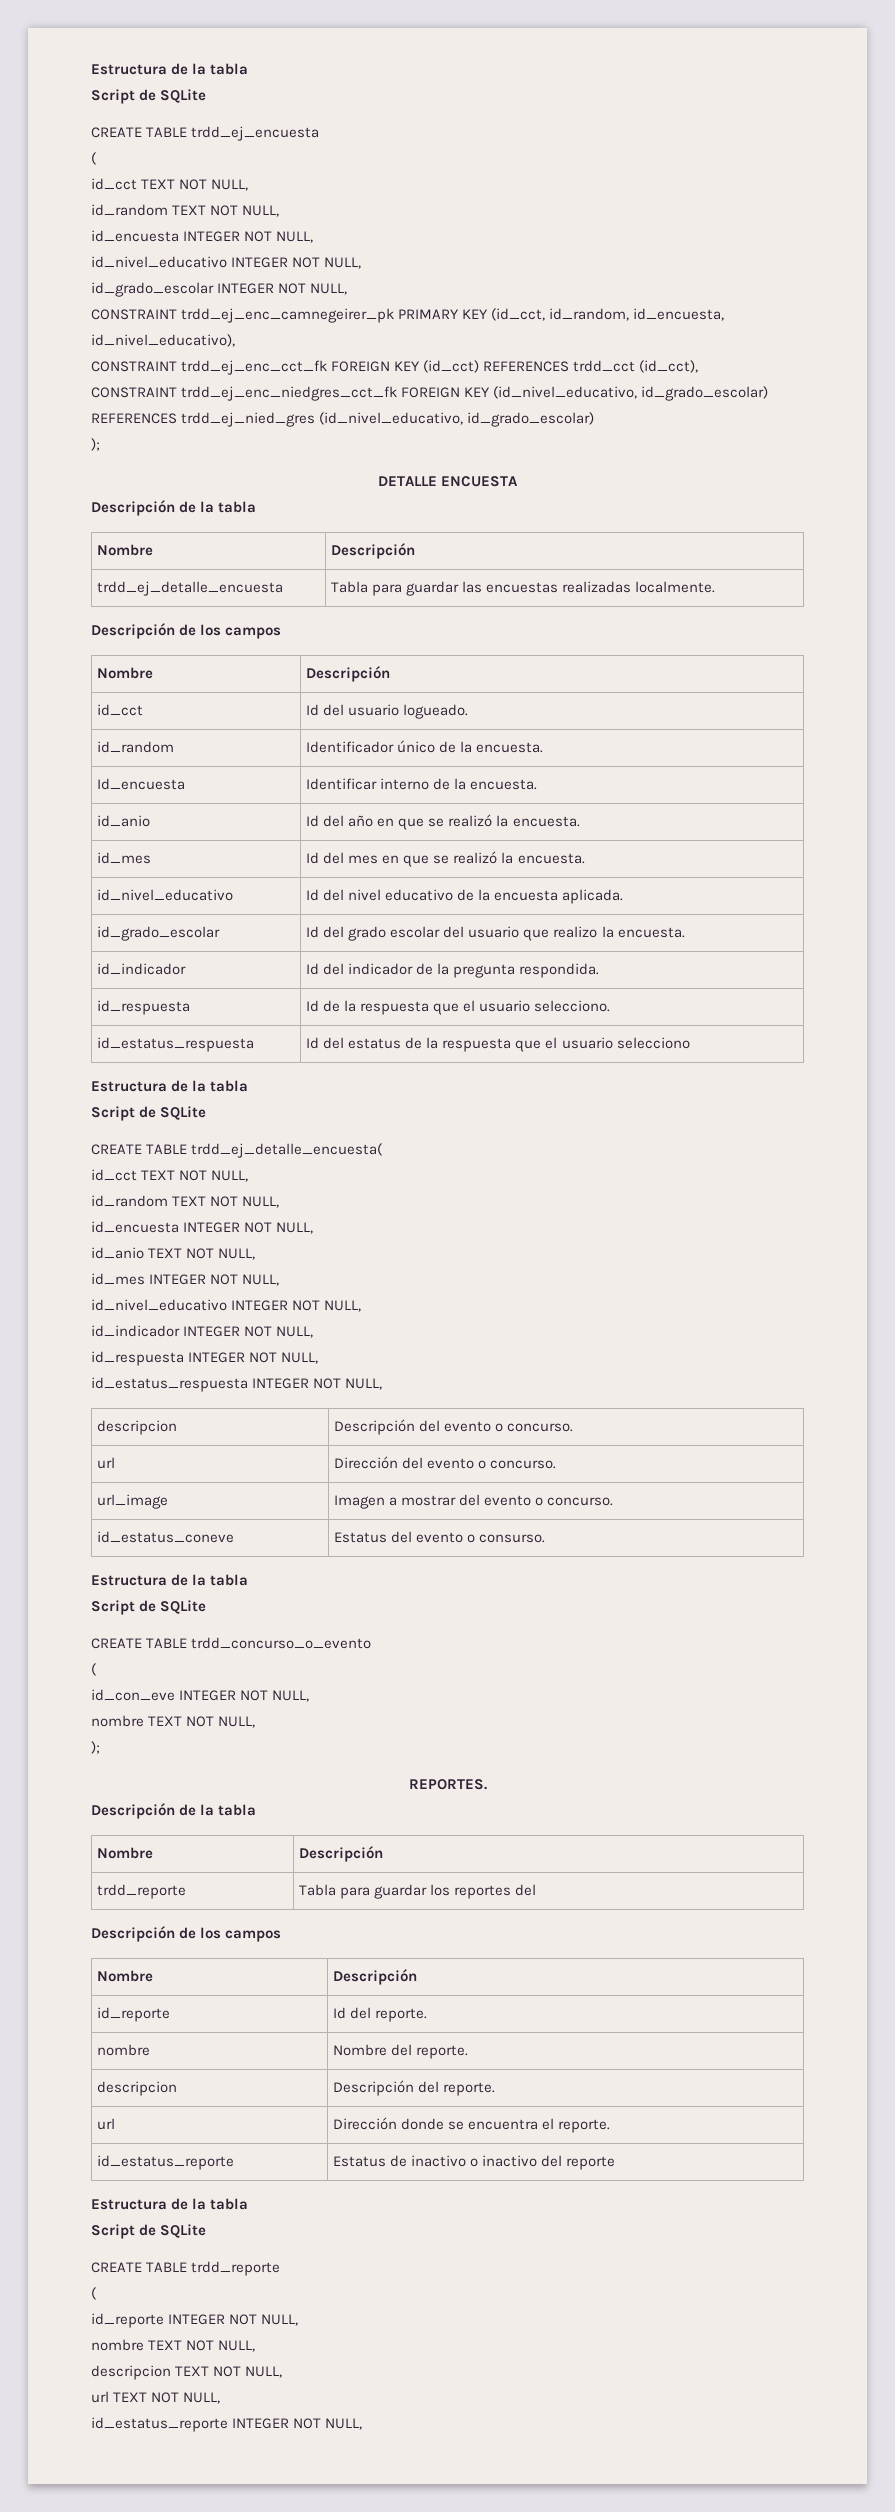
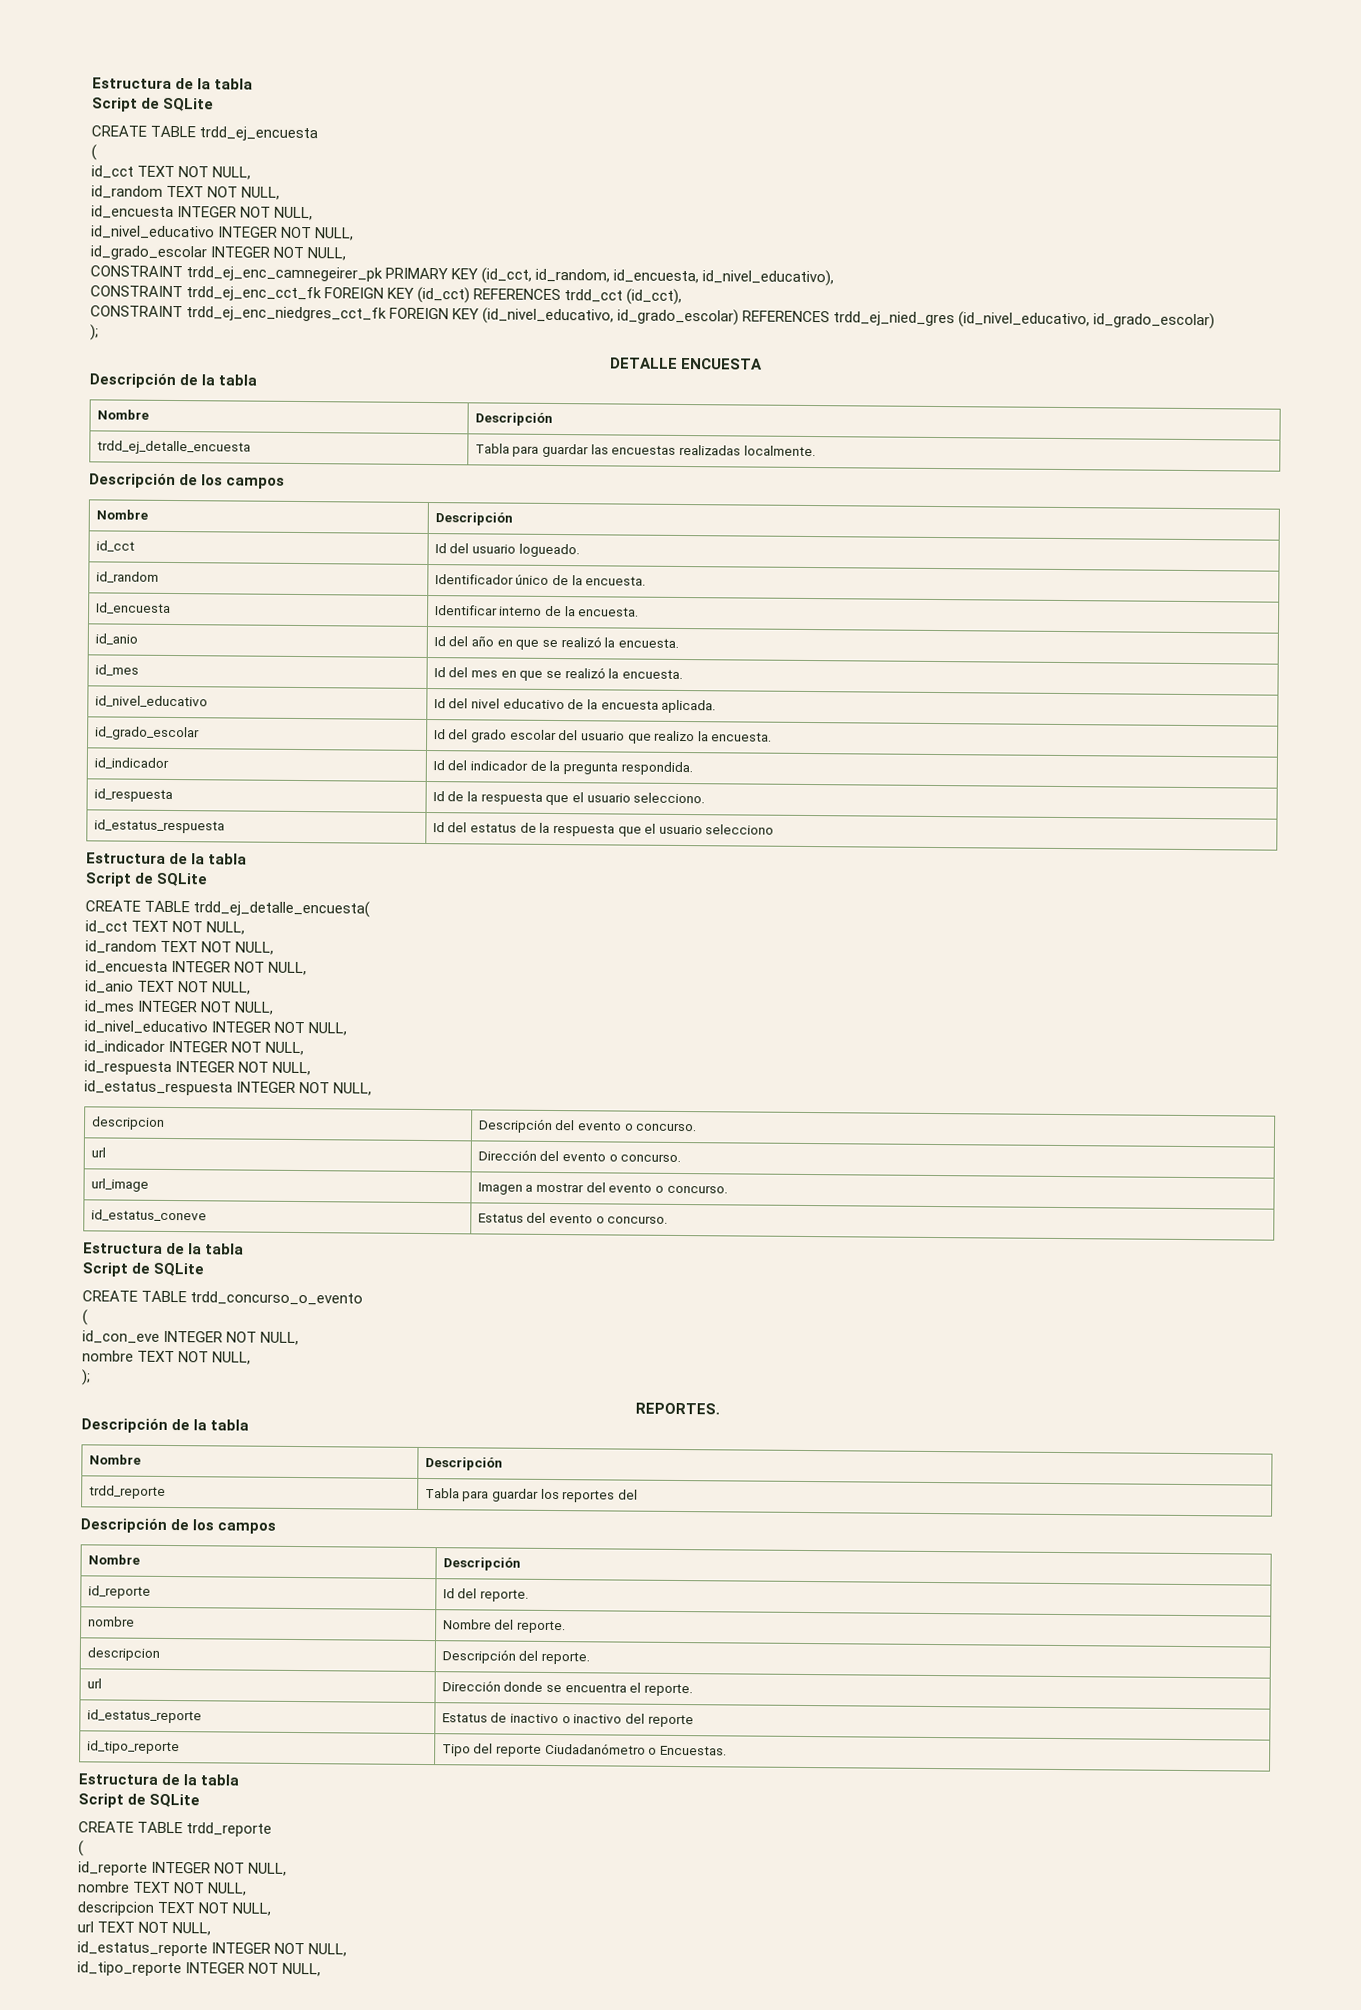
- id_estatus_coneve | Estatus del evento o consurso.
+ id_estatus_coneve | Estatus del evento o concurso.
+ id_tipo_reporte | Tipo del reporte Ciudadanómetro o Encuestas.
+ id_tipo_reporte INTEGER NOT NULL,

